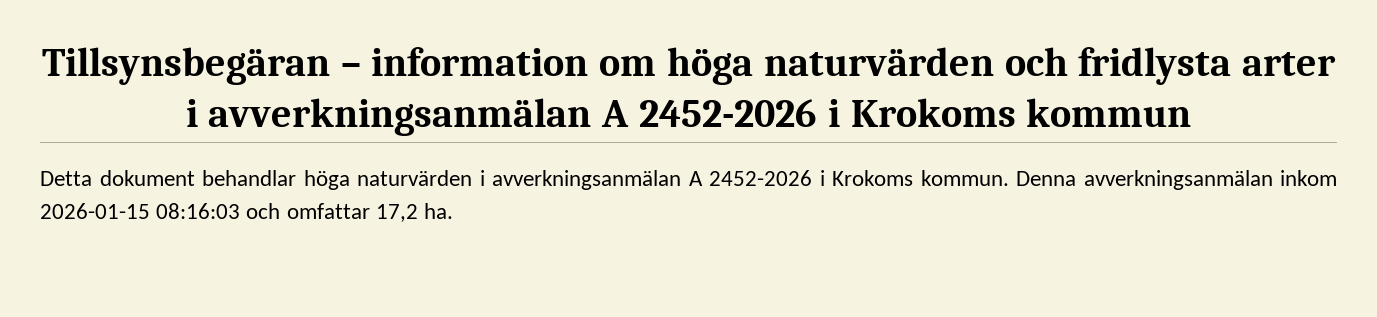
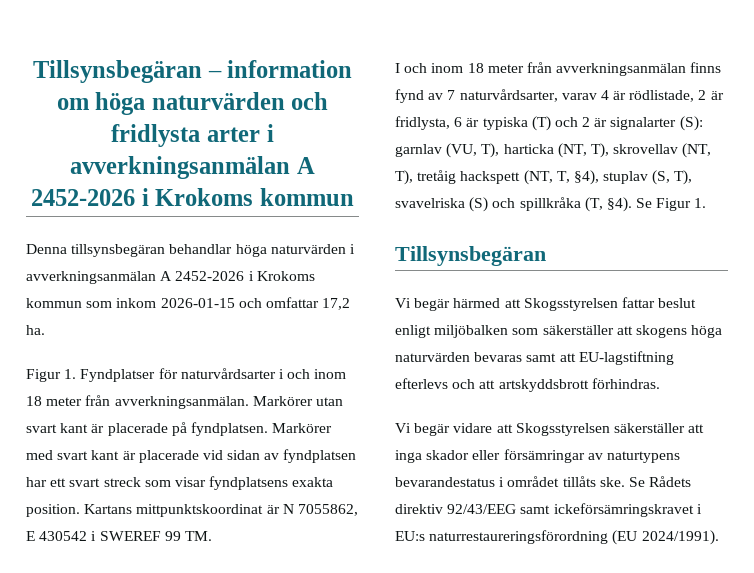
- Detta dokument behandlar höga naturvärden i avverkningsanmälan A 2452-2026 i Krokoms kommun. Denna avverkningsanmälan inkom 2026-01-15 08:16:03 och omfattar 17,2 ha.
+ Denna tillsynsbegäran behandlar höga naturvärden i avverkningsanmälan A 2452-2026 i Krokoms kommun som inkom 2026-01-15 och omfattar 17,2 ha.
+ Figur 1. Fyndplatser för naturvårdsarter i och inom 18 meter från avverkningsanmälan. Markörer utan svart kant är placerade på fyndplatsen. Markörer med svart kant är placerade vid sidan av fyndplatsen har ett svart streck som visar fyndplatsens exakta position. Kartans mittpunktskoordinat är N 7055862, E 430542 i SWEREF 99 TM.
+ I och inom 18 meter från avverkningsanmälan finns fynd av 7 naturvårdsarter, varav 4 är rödlistade, 2 är fridlysta, 6 är typiska (T) och 2 är signalarter (S): garnlav (VU, T), harticka (NT, T), skrovellav (NT, T), tretåig hackspett (NT, T, §4), stuplav (S, T), svavelriska (S) och spillkråka (T, §4). Se Figur 1.
+ Tillsynsbegäran
+ Vi begär härmed att Skogsstyrelsen fattar beslut enligt miljöbalken som säkerställer att skogens höga naturvärden bevaras samt att EU-lagstiftning efterlevs och att artskyddsbrott förhindras.
+ Vi begär vidare att Skogsstyrelsen säkerställer att inga skador eller försämringar av naturtypens bevarandestatus i området tillåts ske. Se Rådets direktiv 92/43/EEG samt ickeförsämringskravet i EU:s naturrestaureringsförordning (EU 2024/1991).

